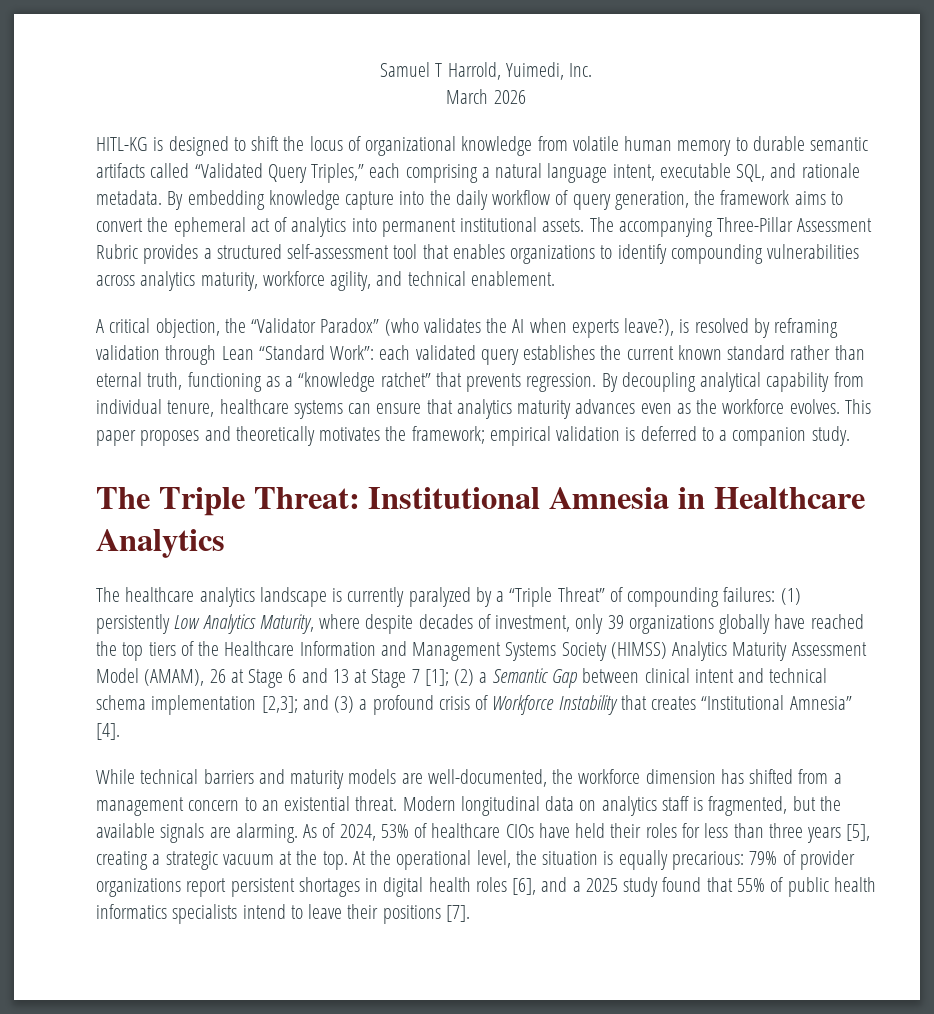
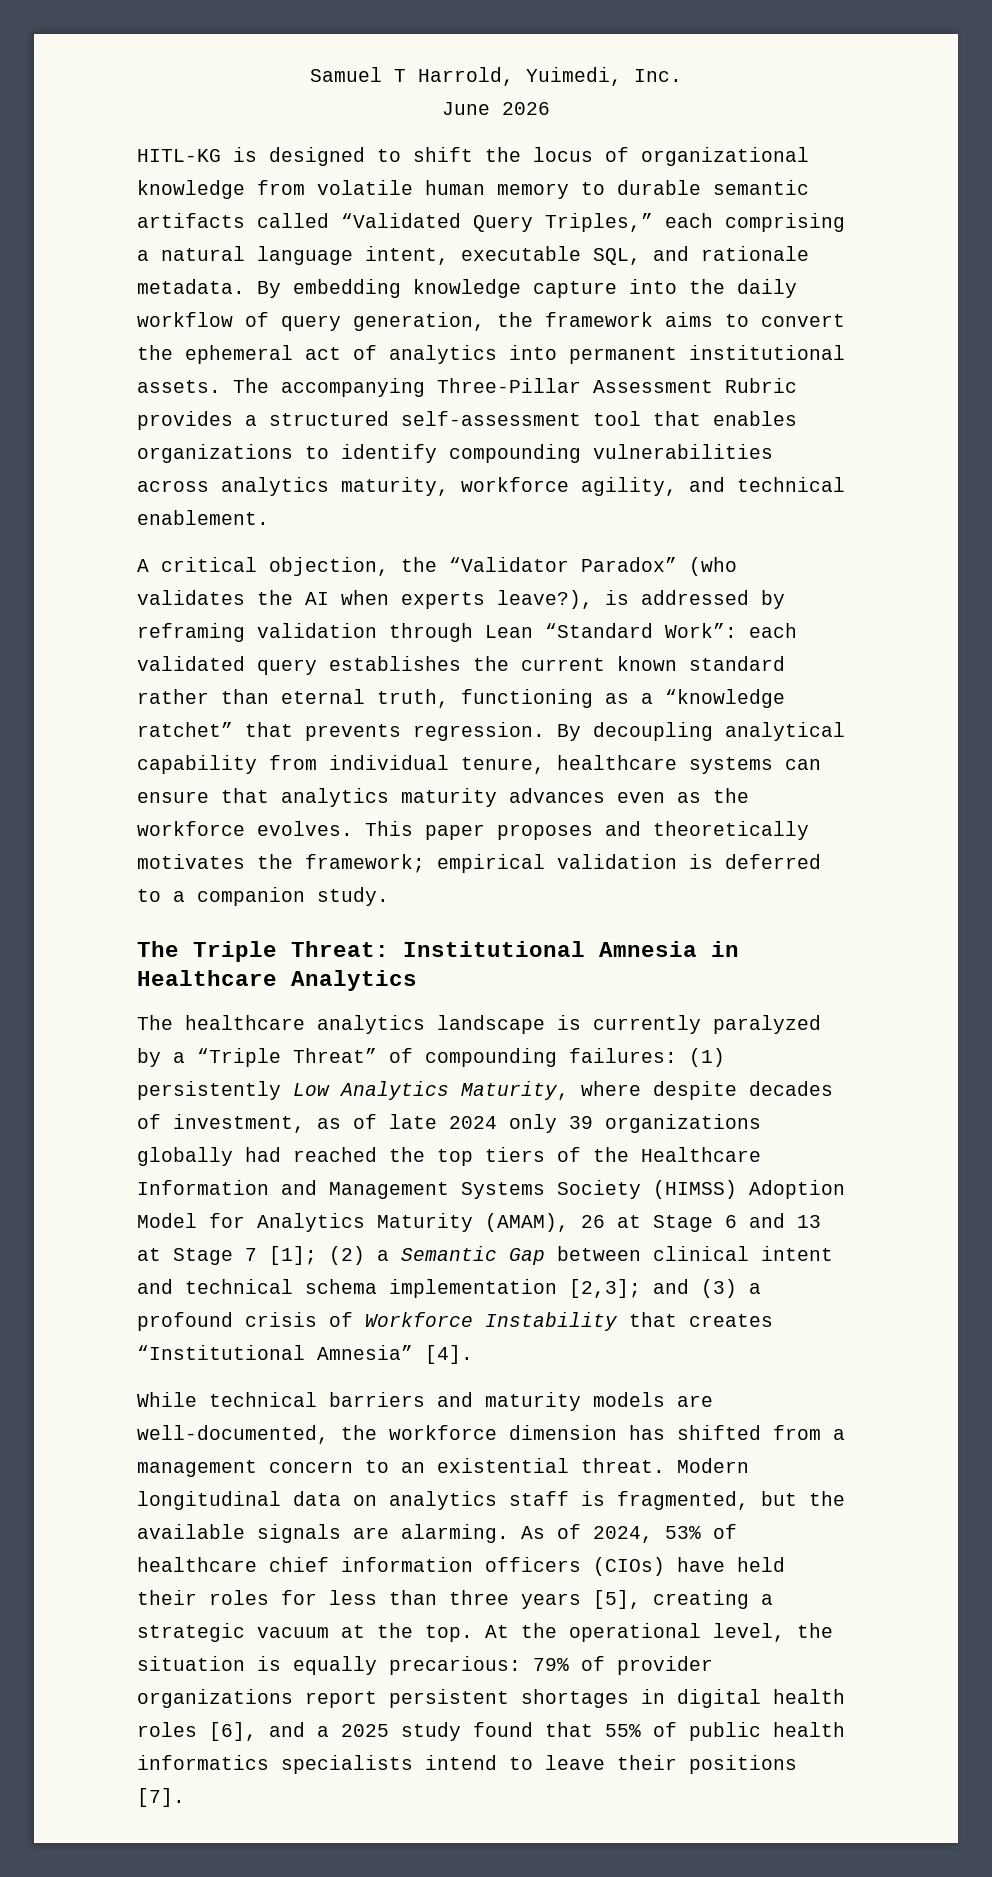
- March 2026
+ June 2026
- A critical objection, the “Validator Paradox” (who validates the AI when experts leave?), is resolved by reframing validation through Lean “Standard Work”: each validated query establishes the current known standard rather than eternal truth, functioning as a “knowledge ratchet” that prevents regression.
+ A critical objection, the “Validator Paradox” (who validates the AI when experts leave?), is addressed by reframing validation through Lean “Standard Work”: each validated query establishes the current known standard rather than eternal truth, functioning as a “knowledge ratchet” that prevents regression.
- (1) persistently Low Analytics Maturity, where despite decades of investment, only 39 organizations globally have reached the top tiers of the Healthcare Information and Management Systems Society (HIMSS) Analytics Maturity Assessment Model (AMAM), 26 at Stage 6 and 13 at Stage 7 [1];
+ (1) persistently Low Analytics Maturity, where despite decades of investment, as of late 2024 only 39 organizations globally had reached the top tiers of the Healthcare Information and Management Systems Society (HIMSS) Adoption Model for Analytics Maturity (AMAM), 26 at Stage 6 and 13 at Stage 7 [1];
- As of 2024, 53% of healthcare CIOs have held their roles for less than three years [5], creating a strategic vacuum at the top.
+ As of 2024, 53% of healthcare chief information officers (CIOs) have held their roles for less than three years [5], creating a strategic vacuum at the top.

